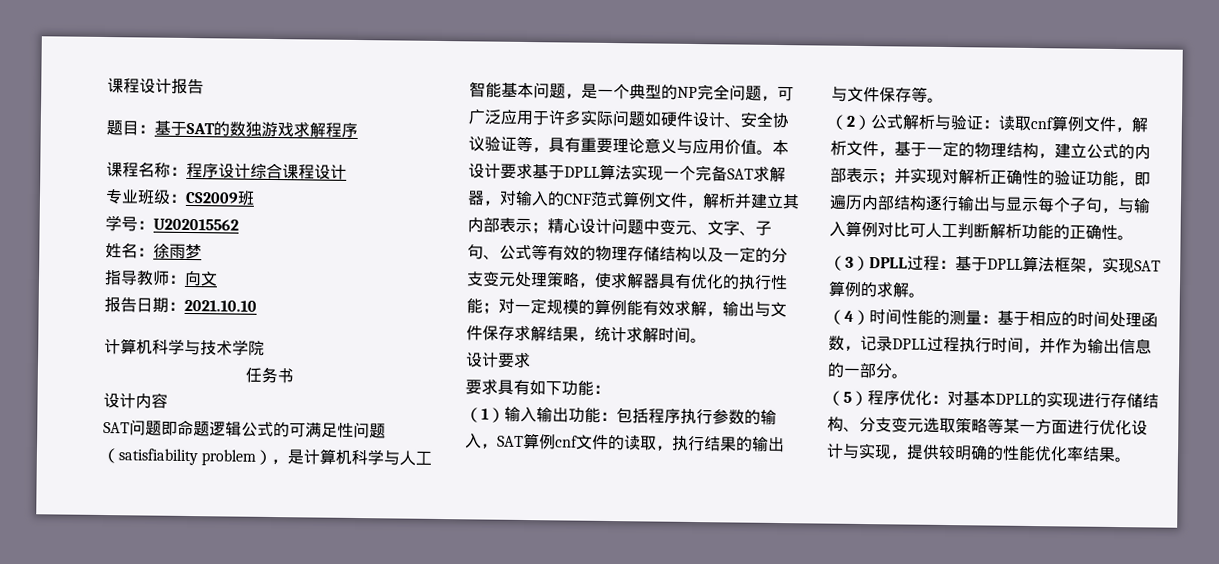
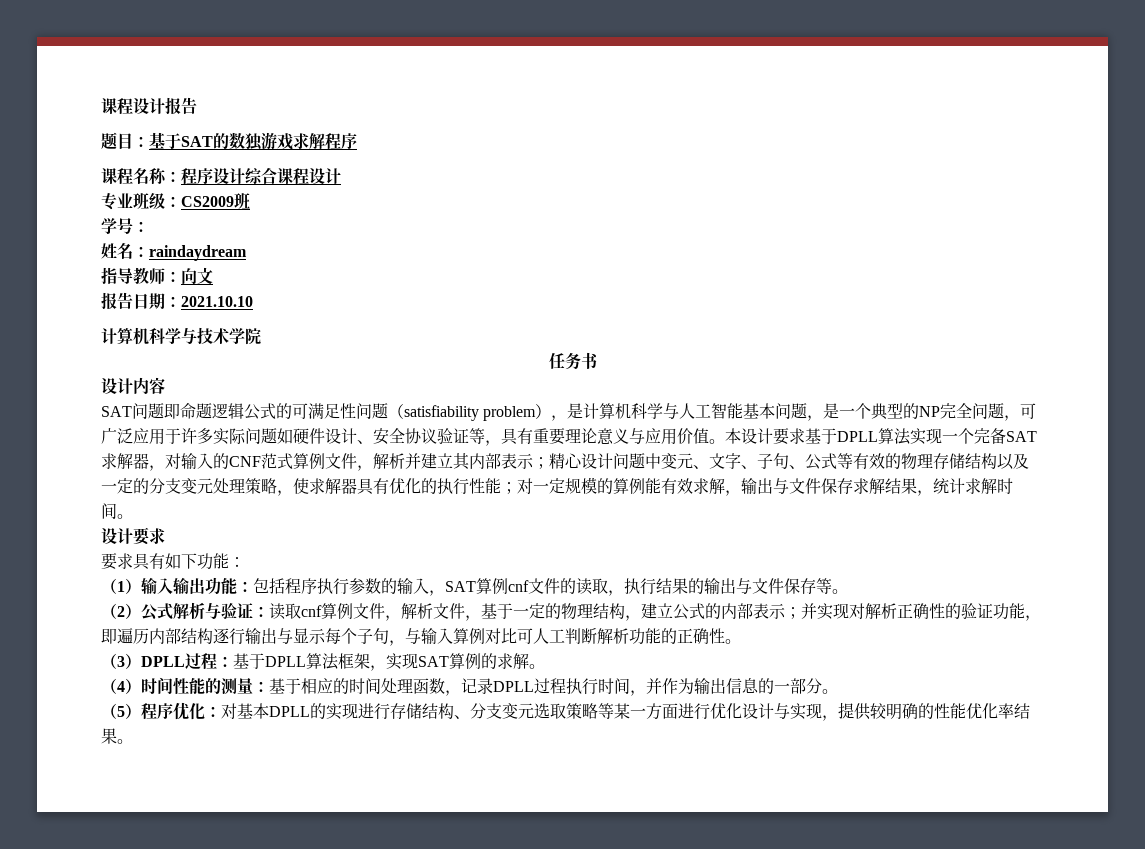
- 学号：U202015562
+ 学号：
- 姓名：徐雨梦
+ 姓名：raindaydream

